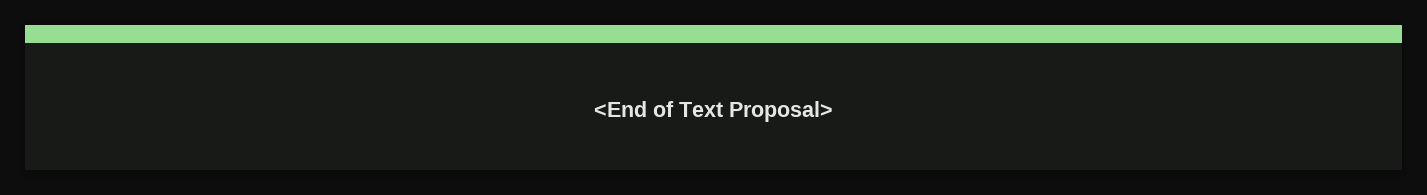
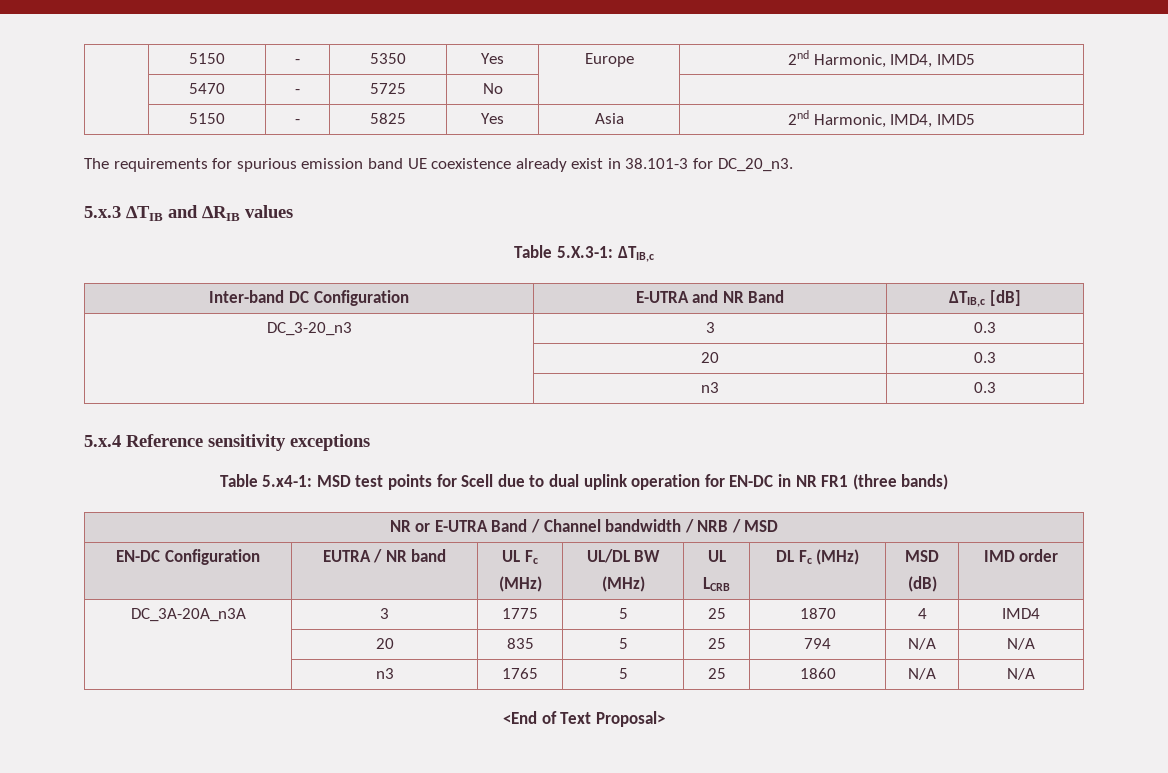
+ | 5150 | - | 5350 | Yes | Europe | 2nd Harmonic, IMD4, IMD5
+ | 5470 | - | 5725 | No | |
+ | 5150 | - | 5825 | Yes | Asia | 2nd Harmonic, IMD4, IMD5
+ The requirements for spurious emission band UE coexistence already exist in 38.101-3 for DC_20_n3.
+ 5.x.3 ∆TIB and ∆RIB values
+ Table 5.X.3-1: ΔTIB,c
+ Inter-band DC Configuration | E-UTRA and NR Band | ΔTIB,c [dB]
+ DC_3-20_n3 | 3 | 0.3
+ | 20 | 0.3
+ | n3 | 0.3
+ 5.x.4 Reference sensitivity exceptions
+ Table 5.x4-1: MSD test points for Scell due to dual uplink operation for EN-DC in NR FR1 (three bands)
+ NR or E-UTRA Band / Channel bandwidth / NRB / MSD
+ EN-DC Configuration | EUTRA / NR band | UL Fc
+ (MHz) | UL/DL BW
+ (MHz) | UL
+ LCRB | DL Fc (MHz) | MSD
+ (dB) | IMD order
+ DC_3A-20A_n3A | 3 | 1775 | 5 | 25 | 1870 | 4 | IMD4
+ | 20 | 835 | 5 | 25 | 794 | N/A | N/A
+ | n3 | 1765 | 5 | 25 | 1860 | N/A | N/A

